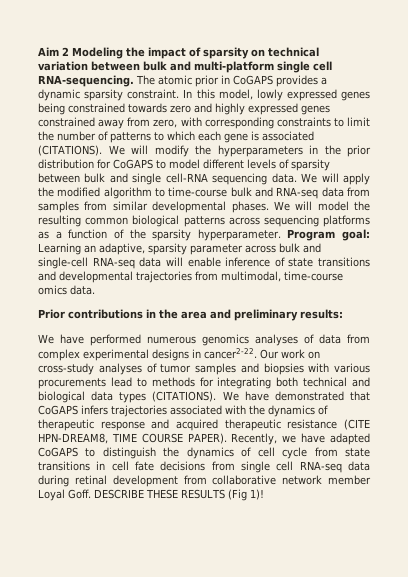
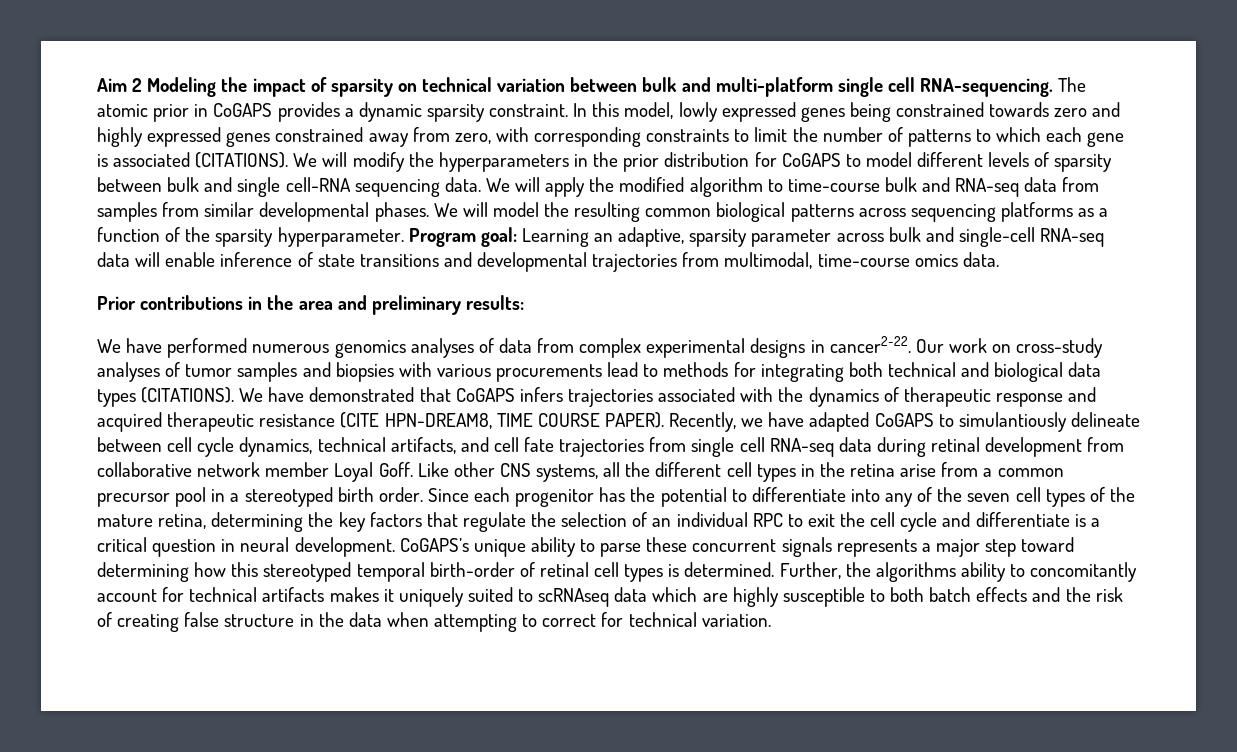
- Recently, we have adapted CoGAPS to distinguish the dynamics of cell cycle from state transitions in cell fate decisions from single cell RNA-seq data during retinal development from collaborative network member Loyal Goff.
+ Recently, we have adapted CoGAPS to simulantiously delineate between cell cycle dynamics, technical artifacts, and cell fate trajectories from single cell RNA-seq data during retinal development from collaborative network member Loyal Goff.
- DESCRIBE THESE RESULTS (Fig 1)!
+ Like other CNS systems, all the different cell types in the retina arise from a common precursor pool in a stereotyped birth order. Since each progenitor has the potential to differentiate into any of the seven cell types of the mature retina, determining the key factors that regulate the selection of an individual RPC to exit the cell cycle and differentiate is a critical question in neural development. CoGAPS’s unique ability to parse these concurrent signals represents a major step toward determining how this stereotyped temporal birth-order of retinal cell types is determined. Further, the algorithms ability to concomitantly account for technical artifacts makes it uniquely suited to scRNAseq data which are highly susceptible to both batch effects and the risk of creating false structure in the data when attempting to correct for technical variation.

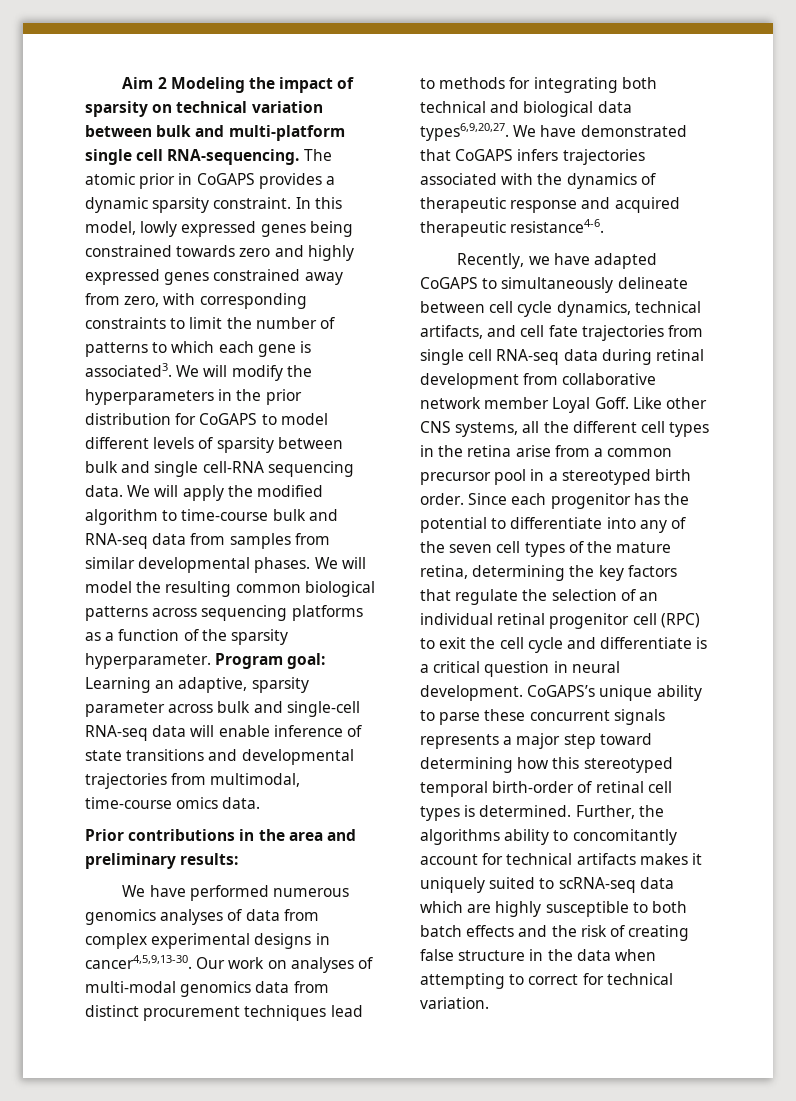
- In this model, lowly expressed genes being constrained towards zero and highly expressed genes constrained away from zero, with corresponding constraints to limit the number of patterns to which each gene is associated (CITATIONS).
+ In this model, lowly expressed genes being constrained towards zero and highly expressed genes constrained away from zero, with corresponding constraints to limit the number of patterns to which each gene is associated3.
- We have performed numerous genomics analyses of data from complex experimental designs in cancer2-22.
+ We have performed numerous genomics analyses of data from complex experimental designs in cancer4,5,9,13-30.
- Our work on cross-study analyses of tumor samples and biopsies with various procurements lead to methods for integrating both technical and biological data types (CITATIONS).
+ Our work on analyses of multi-modal genomics data from distinct procurement techniques lead to methods for integrating both technical and biological data types6,9,20,27.
- We have demonstrated that CoGAPS infers trajectories associated with the dynamics of therapeutic response and acquired therapeutic resistance (CITE HPN-DREAM8, TIME COURSE PAPER). Recently, we have adapted CoGAPS to simulantiously delineate between cell cycle dynamics, technical artifacts, and cell fate trajectories from single cell RNA-seq data during retinal development from collaborative network member Loyal Goff.
+ We have demonstrated that CoGAPS infers trajectories associated with the dynamics of therapeutic response and acquired therapeutic resistance4-6.
+ Recently, we have adapted CoGAPS to simultaneously delineate between cell cycle dynamics, technical artifacts, and cell fate trajectories from single cell RNA-seq data during retinal development from collaborative network member Loyal Goff.
- Since each progenitor has the potential to differentiate into any of the seven cell types of the mature retina, determining the key factors that regulate the selection of an individual RPC to exit the cell cycle and differentiate is a critical question in neural development.
+ Since each progenitor has the potential to differentiate into any of the seven cell types of the mature retina, determining the key factors that regulate the selection of an individual retinal progenitor cell (RPC) to exit the cell cycle and differentiate is a critical question in neural development.
- Further, the algorithms ability to concomitantly account for technical artifacts makes it uniquely suited to scRNAseq data which are highly susceptible to both batch effects and the risk of creating false structure in the data when attempting to correct for technical variation.
+ Further, the algorithms ability to concomitantly account for technical artifacts makes it uniquely suited to scRNA-seq data which are highly susceptible to both batch effects and the risk of creating false structure in the data when attempting to correct for technical variation.

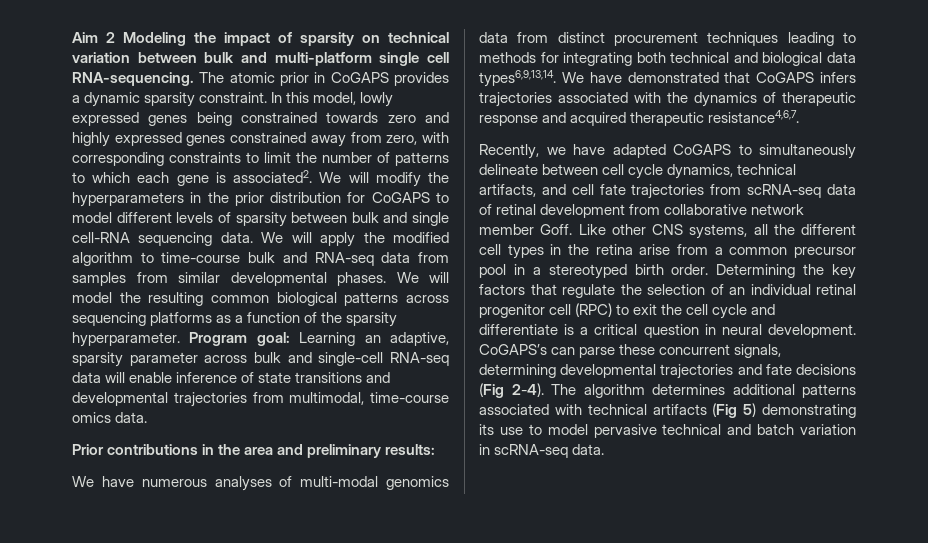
- In this model, lowly expressed genes being constrained towards zero and highly expressed genes constrained away from zero, with corresponding constraints to limit the number of patterns to which each gene is associated3.
+ In this model, lowly expressed genes being constrained towards zero and highly expressed genes constrained away from zero, with corresponding constraints to limit the number of patterns to which each gene is associated2.
- We have performed numerous genomics analyses of data from complex experimental designs in cancer4,5,9,13-30. Our work on analyses of multi-modal genomics data from distinct procurement techniques lead to methods for integrating both technical and biological data types6,9,20,27.
+ We have numerous analyses of multi-modal genomics data from distinct procurement techniques leading to methods for integrating both technical and biological data types6,9,13,14.
- We have demonstrated that CoGAPS infers trajectories associated with the dynamics of therapeutic response and acquired therapeutic resistance4-6.
+ We have demonstrated that CoGAPS infers trajectories associated with the dynamics of therapeutic response and acquired therapeutic resistance4,6,7.
- Recently, we have adapted CoGAPS to simultaneously delineate between cell cycle dynamics, technical artifacts, and cell fate trajectories from single cell RNA-seq data during retinal development from collaborative network member Loyal Goff.
+ Recently, we have adapted CoGAPS to simultaneously delineate between cell cycle dynamics, technical artifacts, and cell fate trajectories from scRNA-seq data of retinal development from collaborative network member Goff.
- Since each progenitor has the potential to differentiate into any of the seven cell types of the mature retina, determining the key factors that regulate the selection of an individual retinal progenitor cell (RPC) to exit the cell cycle and differentiate is a critical question in neural development.
+ Determining the key factors that regulate the selection of an individual retinal progenitor cell (RPC) to exit the cell cycle and differentiate is a critical question in neural development.
- CoGAPS’s unique ability to parse these concurrent signals represents a major step toward determining how this stereotyped temporal birth-order of retinal cell types is determined. Further, the algorithms ability to concomitantly account for technical artifacts makes it uniquely suited to scRNA-seq data which are highly susceptible to both batch effects and the risk of creating false structure in the data when attempting to correct for technical variation.
+ CoGAPS’s can parse these concurrent signals, determining developmental trajectories and fate decisions (Fig 2-4). The algorithm determines additional patterns associated with technical artifacts (Fig 5) demonstrating its use to model pervasive technical and batch variation in scRNA-seq data.

